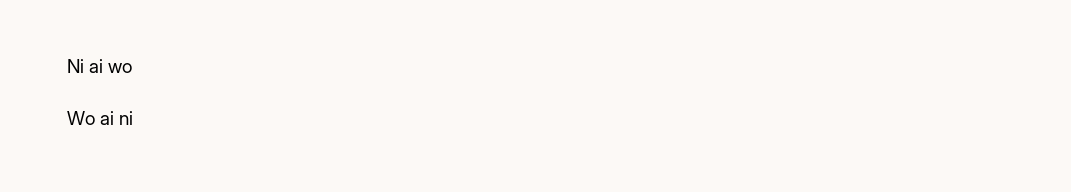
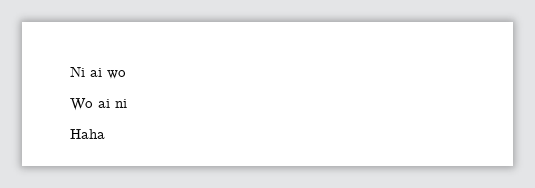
+ Haha

